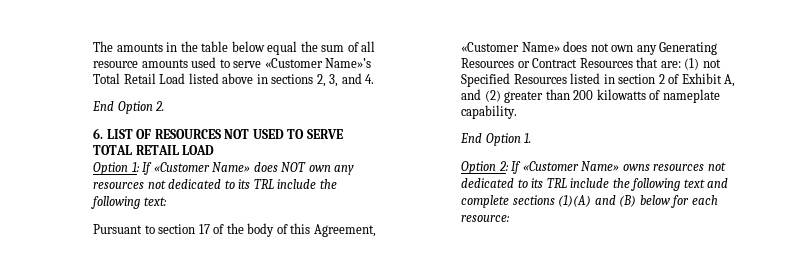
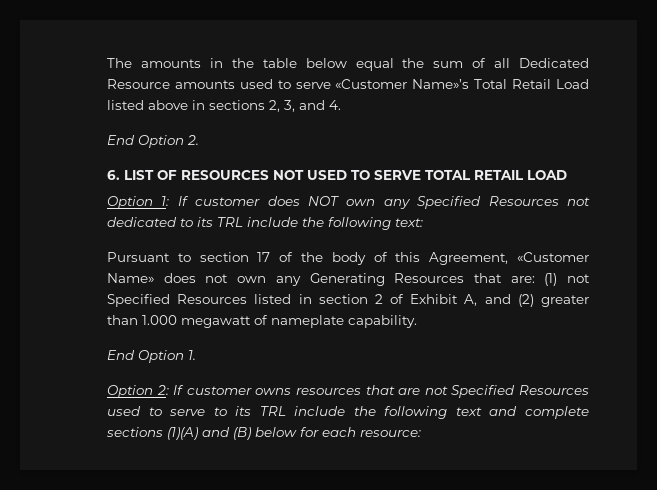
- The amounts in the table below equal the sum of all resource amounts used to serve «Customer Name»’s Total Retail Load listed above in sections 2, 3, and 4.
+ The amounts in the table below equal the sum of all Dedicated Resource amounts used to serve «Customer Name»’s Total Retail Load listed above in sections 2, 3, and 4.
- Option 1: If «Customer Name» does NOT own any resources not dedicated to its TRL include the following text:
+ Option 1: If customer does NOT own any Specified Resources not dedicated to its TRL include the following text:
- Pursuant to section 17 of the body of this Agreement, «Customer Name» does not own any Generating Resources or Contract Resources that are: (1) not Specified Resources listed in section 2 of Exhibit A, and (2) greater than 200 kilowatts of nameplate capability.
+ Pursuant to section 17 of the body of this Agreement, «Customer Name» does not own any Generating Resources that are: (1) not Specified Resources listed in section 2 of Exhibit A, and (2) greater than 1.000 megawatt of nameplate capability.
- Option 2: If «Customer Name» owns resources not dedicated to its TRL include the following text and complete sections (1)(A) and (B) below for each resource:
+ Option 2: If customer owns resources that are not Specified Resources used to serve to its TRL include the following text and complete sections (1)(A) and (B) below for each resource:

